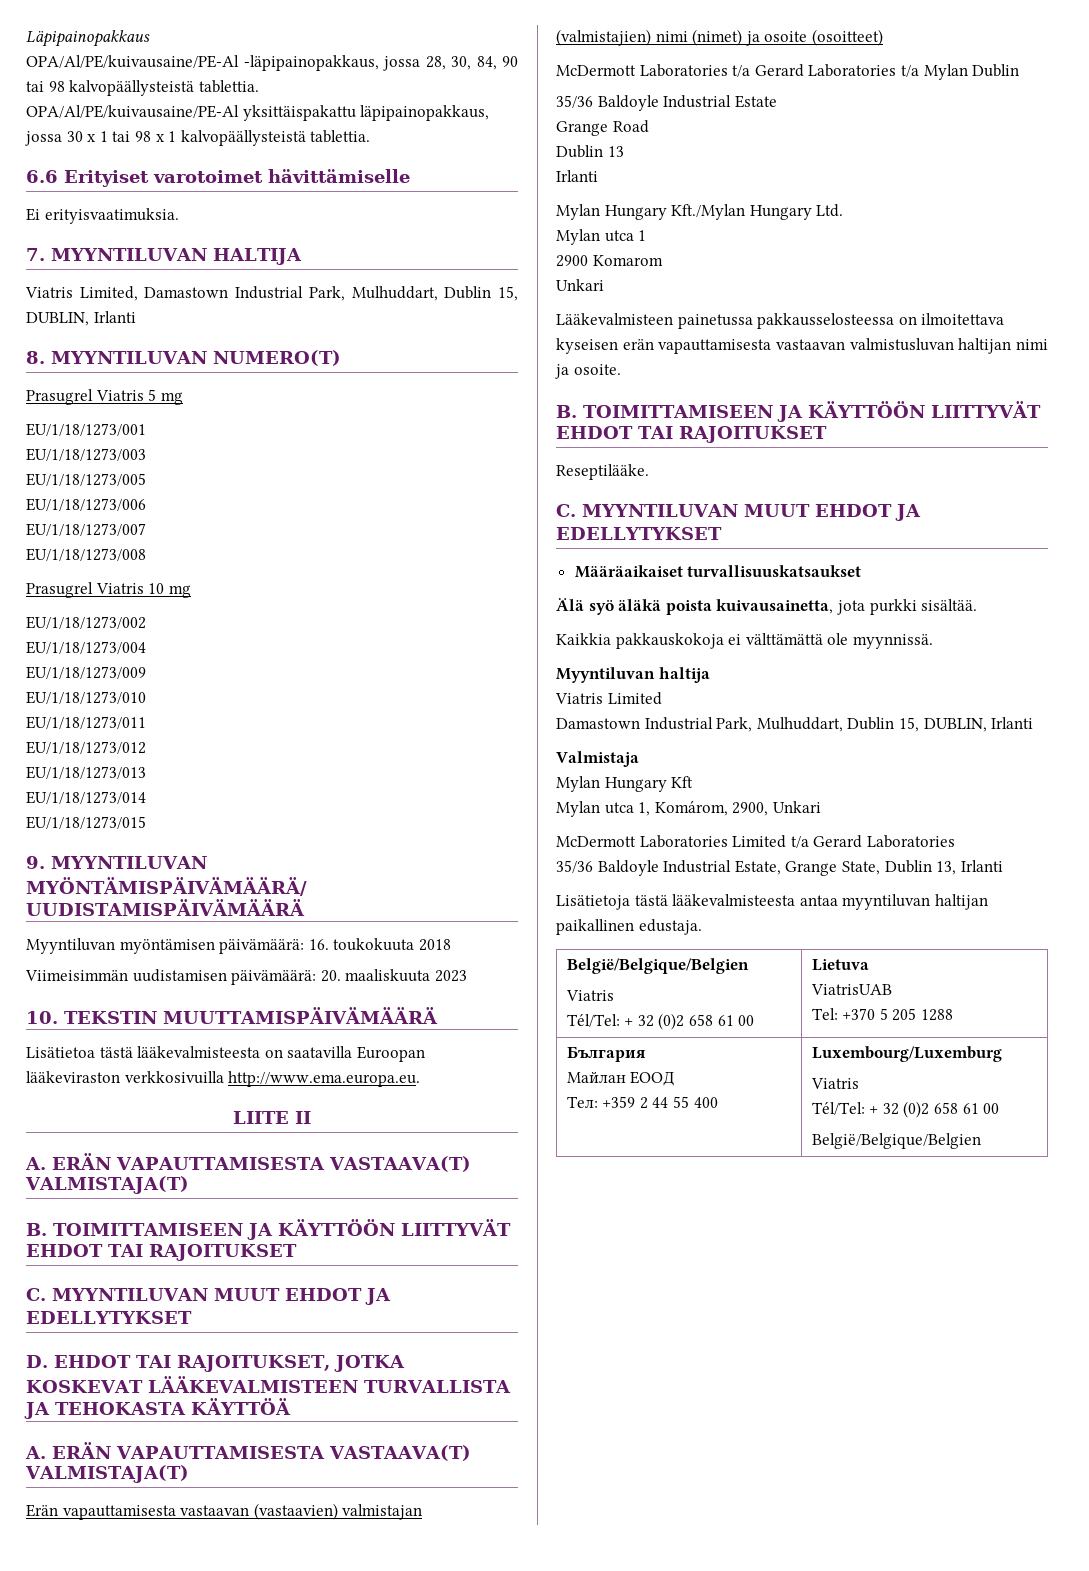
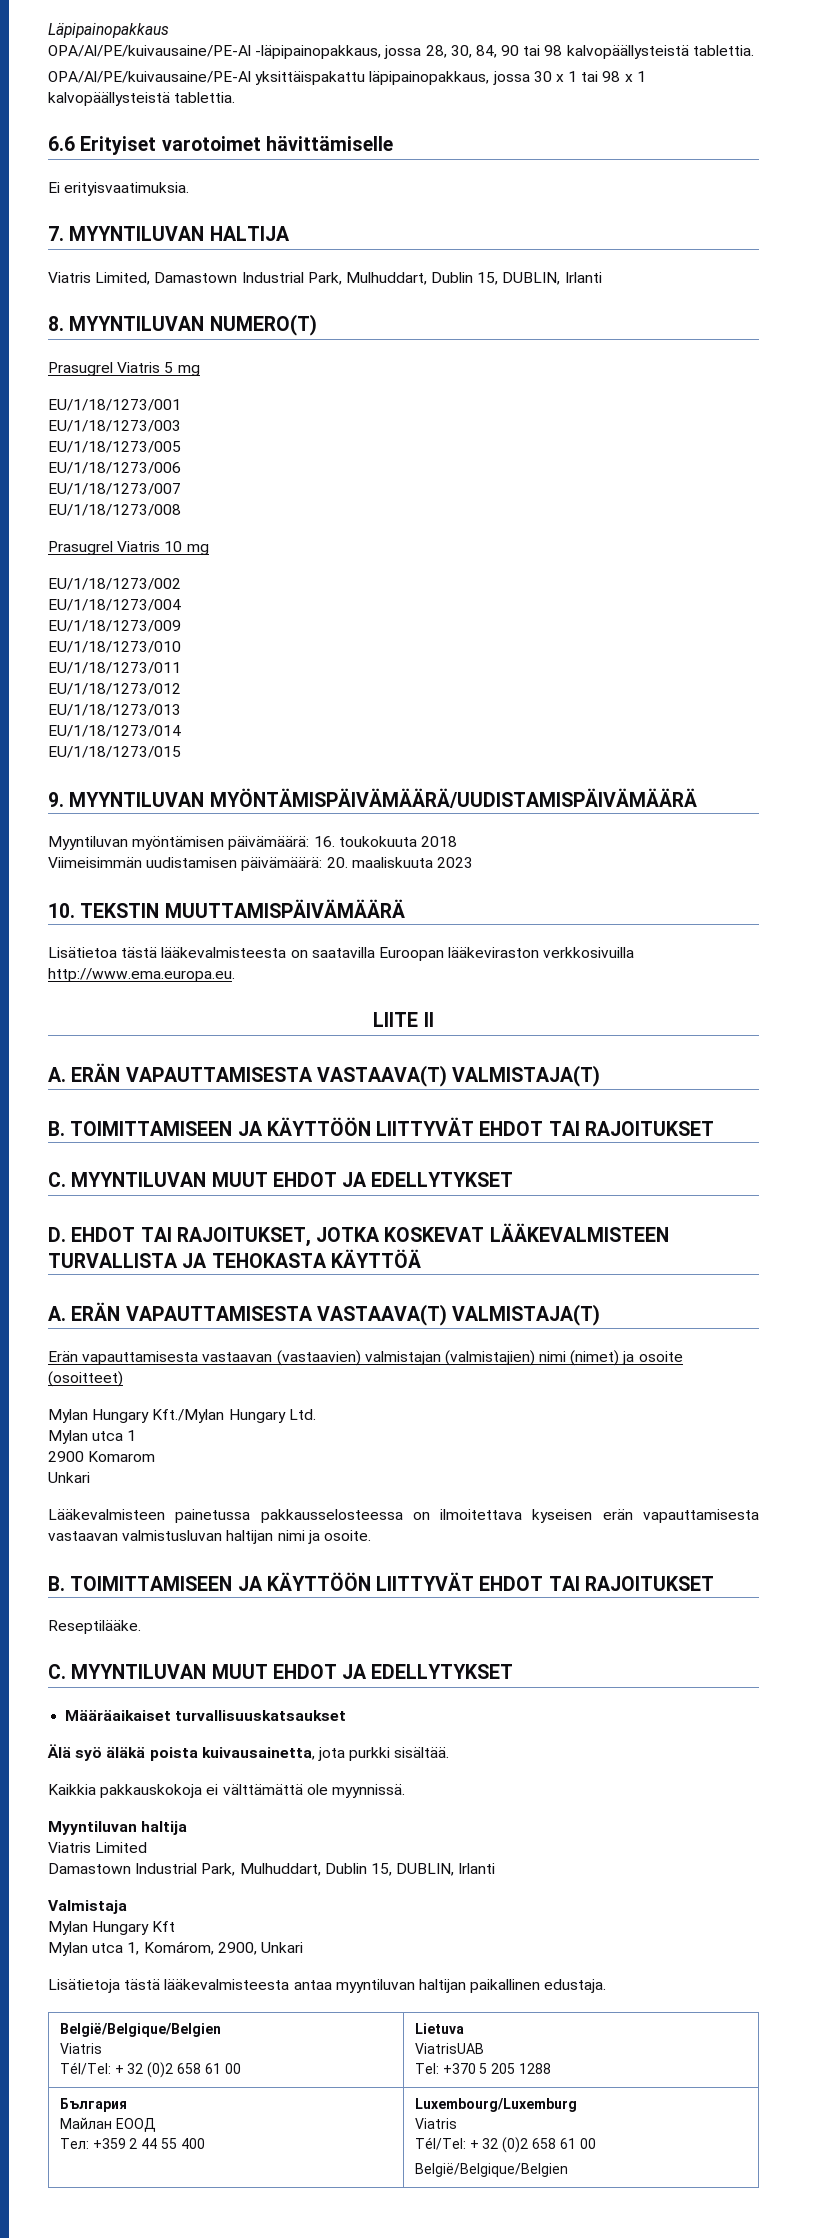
- McDermott Laboratories t/a Gerard Laboratories t/a Mylan Dublin
- 35/36 Baldoyle Industrial Estate
- Grange Road
- Dublin 13
- Irlanti
- McDermott Laboratories Limited t/a Gerard Laboratories
- 35/36 Baldoyle Industrial Estate, Grange State, Dublin 13, Irlanti

